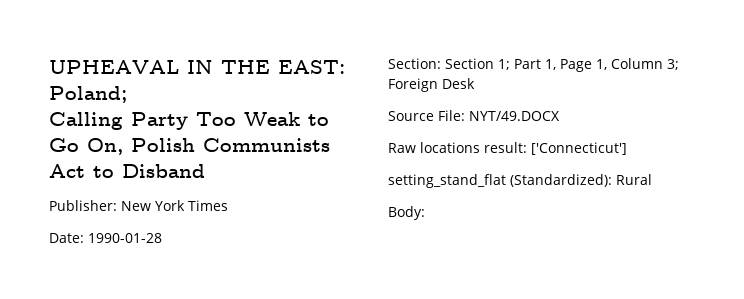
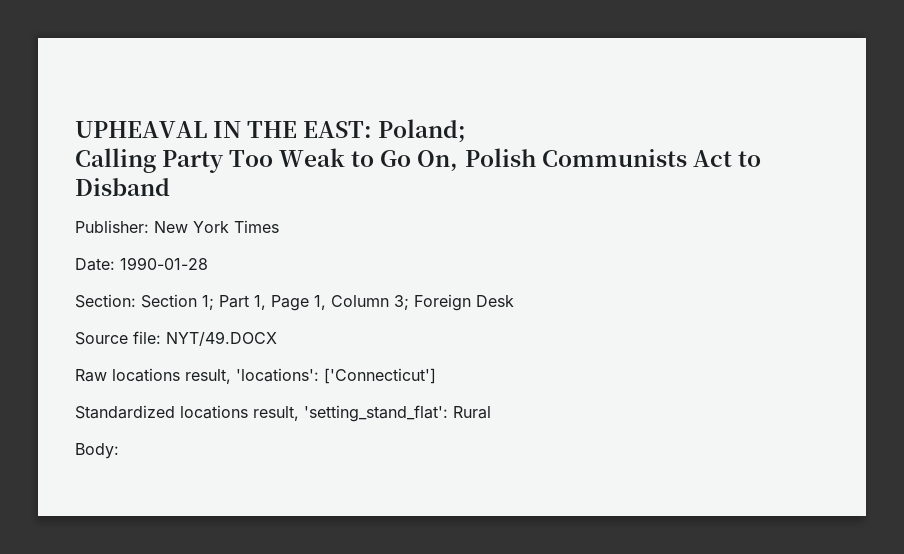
- Source File: NYT/49.DOCX
+ Source file: NYT/49.DOCX
- Raw locations result: ['Connecticut']
+ Raw locations result, 'locations': ['Connecticut']
- setting_stand_flat (Standardized): Rural
+ Standardized locations result, 'setting_stand_flat': Rural

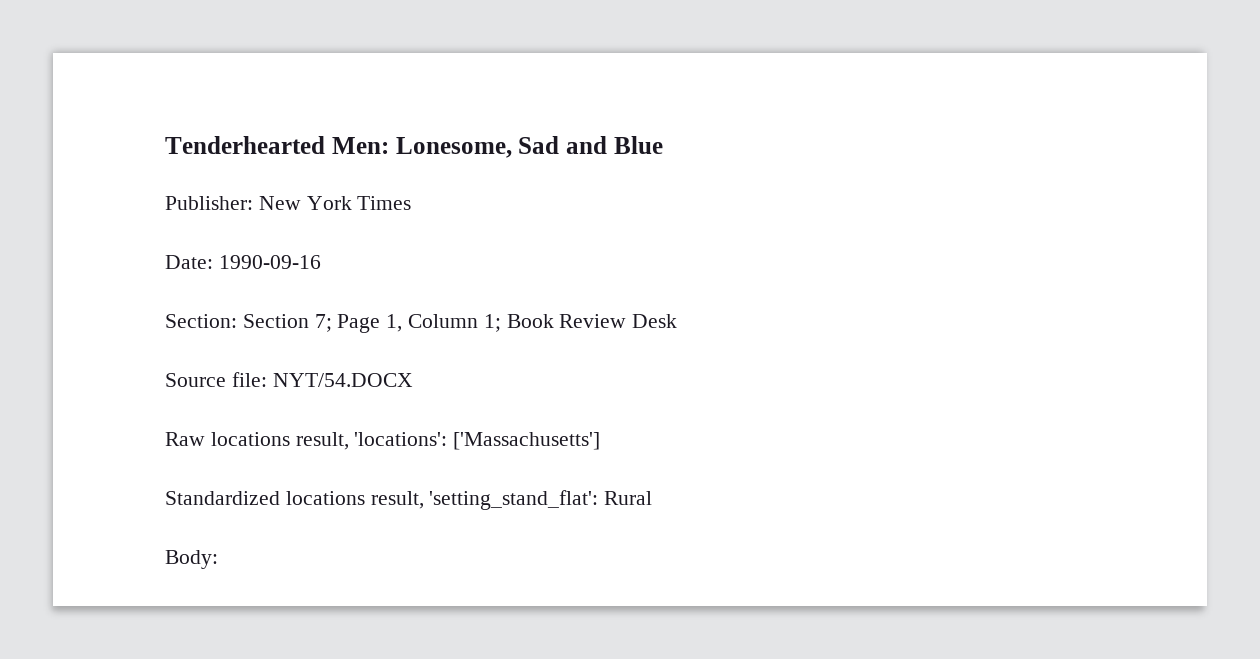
- UPHEAVAL IN THE EAST: Poland;
- Calling Party Too Weak to Go On, Polish Communists Act to Disband
+ Tenderhearted Men: Lonesome, Sad and Blue
- Date: 1990-01-28
+ Date: 1990-09-16
- Section: Section 1; Part 1, Page 1, Column 3; Foreign Desk
+ Section: Section 7; Page 1, Column 1; Book Review Desk
- Source file: NYT/49.DOCX
+ Source file: NYT/54.DOCX
- Raw locations result, 'locations': ['Connecticut']
+ Raw locations result, 'locations': ['Massachusetts']

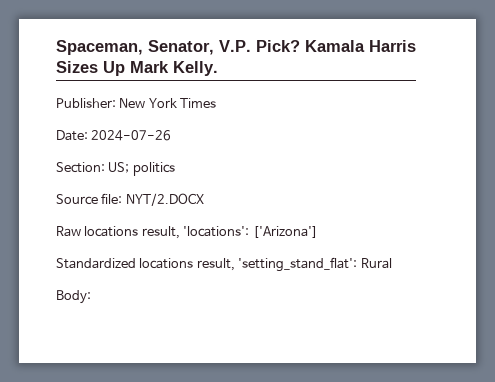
- Tenderhearted Men: Lonesome, Sad and Blue
+ Spaceman, Senator, V.P. Pick? Kamala Harris Sizes Up Mark Kelly.
- Date: 1990-09-16
+ Date: 2024-07-26
- Section: Section 7; Page 1, Column 1; Book Review Desk
+ Section: US; politics
- Source file: NYT/54.DOCX
+ Source file: NYT/2.DOCX
- Raw locations result, 'locations': ['Massachusetts']
+ Raw locations result, 'locations': ['Arizona']

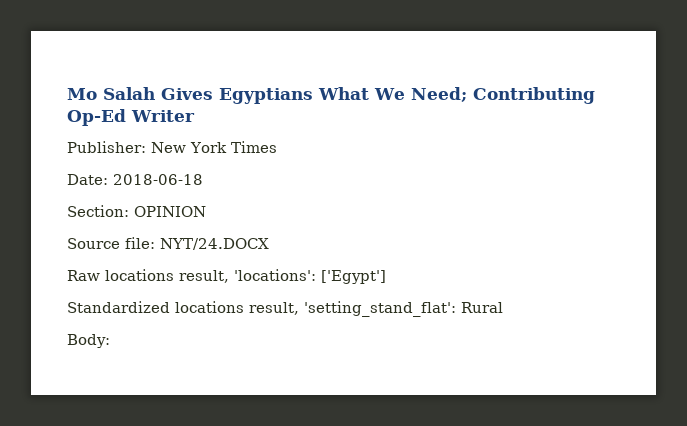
- Spaceman, Senator, V.P. Pick? Kamala Harris Sizes Up Mark Kelly.
+ Mo Salah Gives Egyptians What We Need; Contributing Op-Ed Writer
- Date: 2024-07-26
+ Date: 2018-06-18
- Section: US; politics
+ Section: OPINION
- Source file: NYT/2.DOCX
+ Source file: NYT/24.DOCX
- Raw locations result, 'locations': ['Arizona']
+ Raw locations result, 'locations': ['Egypt']

